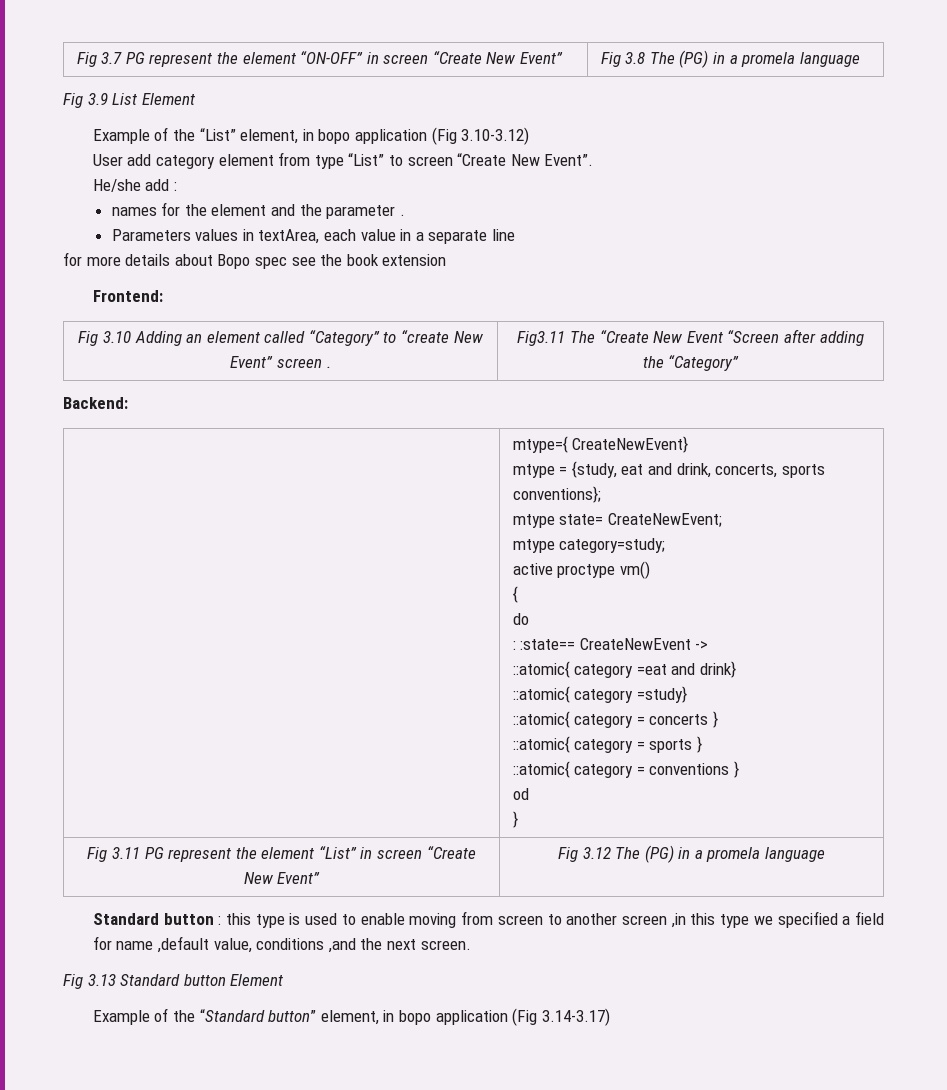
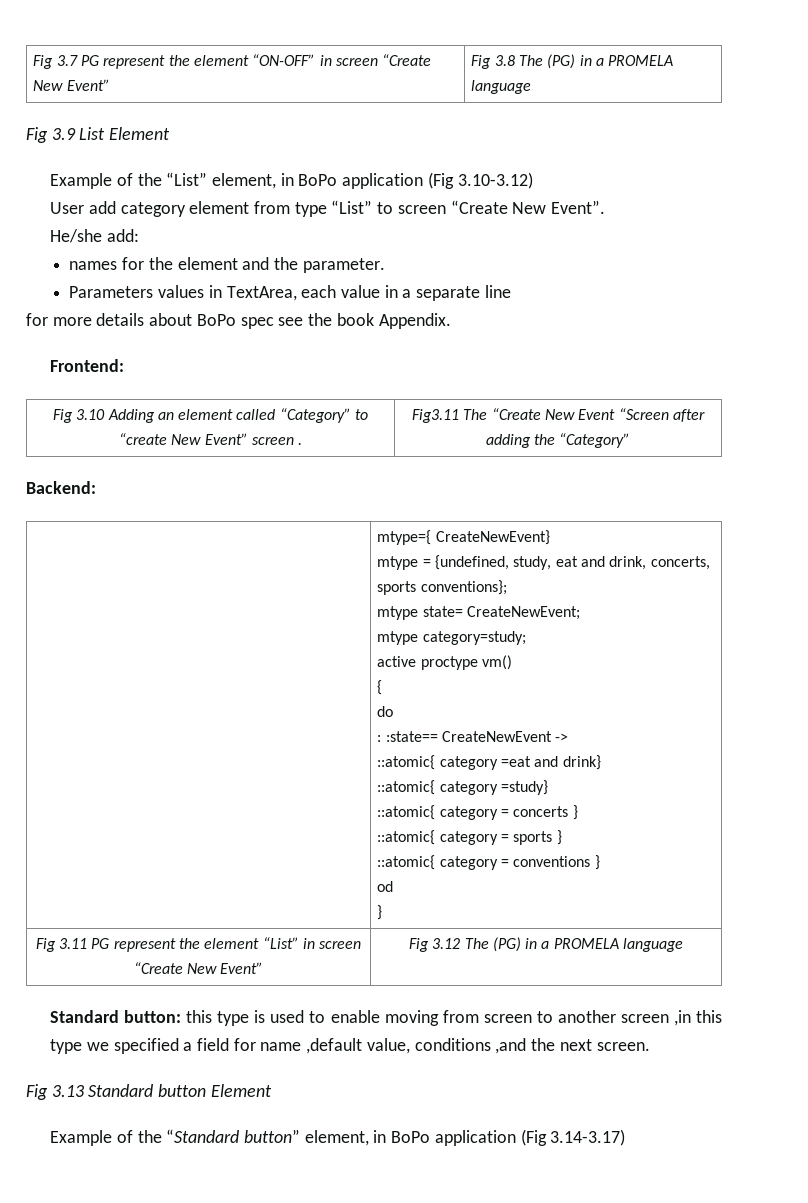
- Fig 3.7 PG represent the element “ON-OFF” in screen “Create New Event” | Fig 3.8 The (PG) in a promela language
+ Fig 3.7 PG represent the element “ON-OFF” in screen “Create New Event” | Fig 3.8 The (PG) in a PROMELA language
- Example of the “List” element, in bopo application (Fig 3.10-3.12)
+ Example of the “List” element, in BoPo application (Fig 3.10-3.12)
- He/she add :
+ He/she add:
- names for the element and the parameter .
+ names for the element and the parameter.
- Parameters values in textArea, each value in a separate line
+ Parameters values in TextArea, each value in a separate line
- for more details about Bopo spec see the book extension
+ for more details about BoPo spec see the book Appendix.
- mtype = {study, eat and drink, concerts, sports conventions};
+ mtype = {undefined, study, eat and drink, concerts, sports conventions};
- Fig 3.11 PG represent the element “List” in screen “Create New Event” | Fig 3.12 The (PG) in a promela language
+ Fig 3.11 PG represent the element “List” in screen “Create New Event” | Fig 3.12 The (PG) in a PROMELA language
- Standard button : this type is used to enable moving from screen to another screen ,in this type we specified a field for name ,default value, conditions ,and the next screen.
+ Standard button: this type is used to enable moving from screen to another screen ,in this type we specified a field for name ,default value, conditions ,and the next screen.
- Example of the “Standard button” element, in bopo application (Fig 3.14-3.17)
+ Example of the “Standard button” element, in BoPo application (Fig 3.14-3.17)

